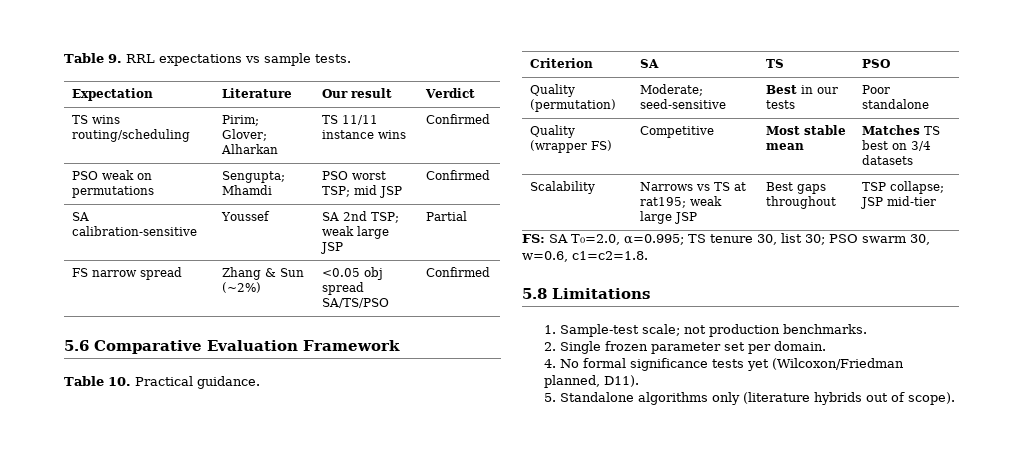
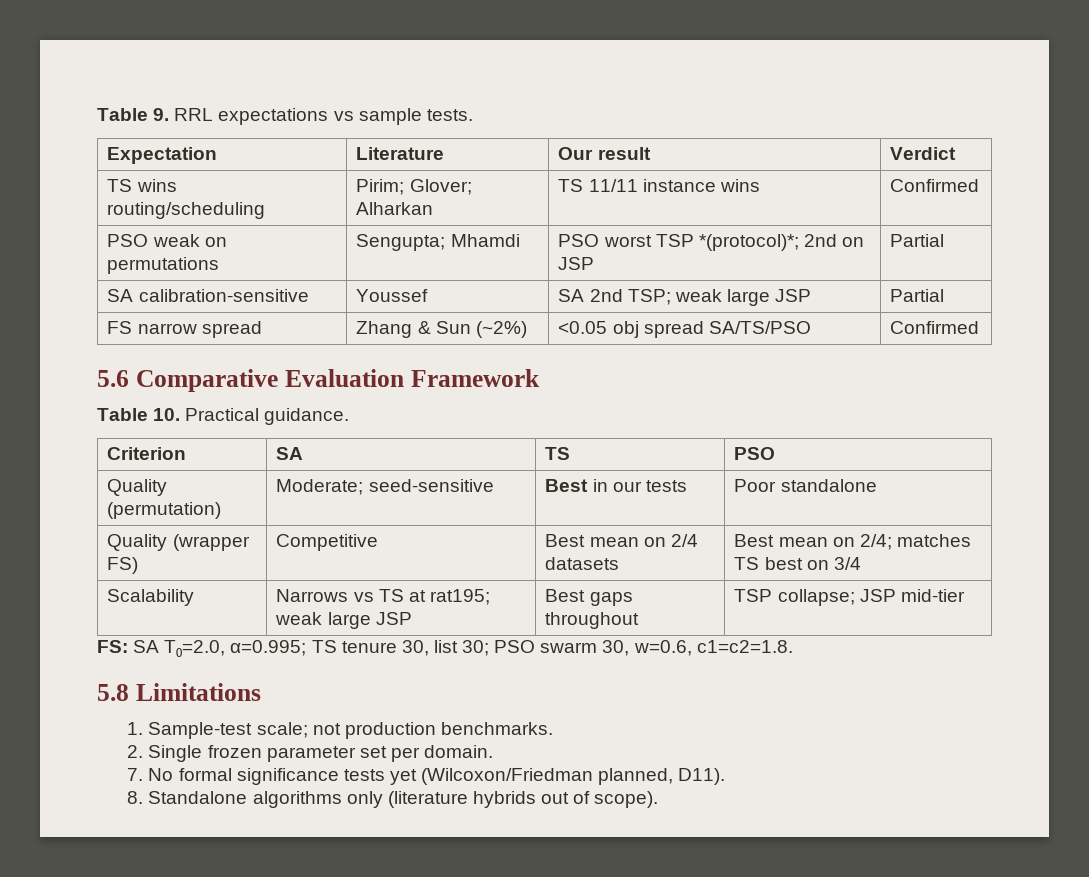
- PSO weak on permutations | Sengupta; Mhamdi | PSO worst TSP; mid JSP | Confirmed
+ PSO weak on permutations | Sengupta; Mhamdi | PSO worst TSP *(protocol)*; 2nd on JSP | Partial
- Quality (wrapper FS) | Competitive | Most stable mean | Matches TS best on 3/4 datasets
+ Quality (wrapper FS) | Competitive | Best mean on 2/4 datasets | Best mean on 2/4; matches TS best on 3/4
- 4. No formal significance tests yet (Wilcoxon/Friedman planned, D11).
+ 7. No formal significance tests yet (Wilcoxon/Friedman planned, D11).
- 5. Standalone algorithms only (literature hybrids out of scope).
+ 8. Standalone algorithms only (literature hybrids out of scope).

